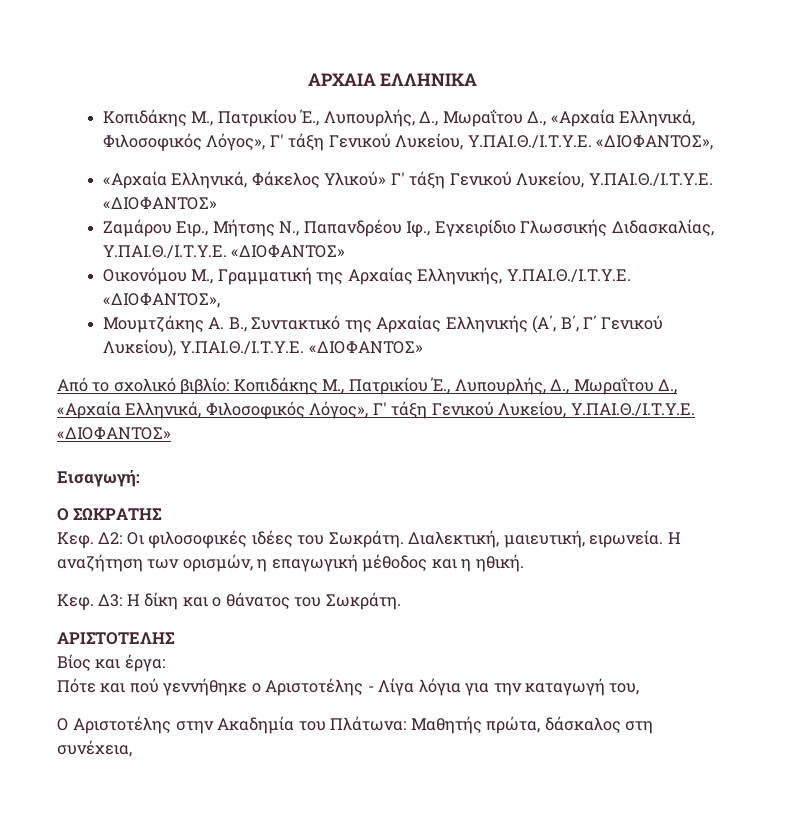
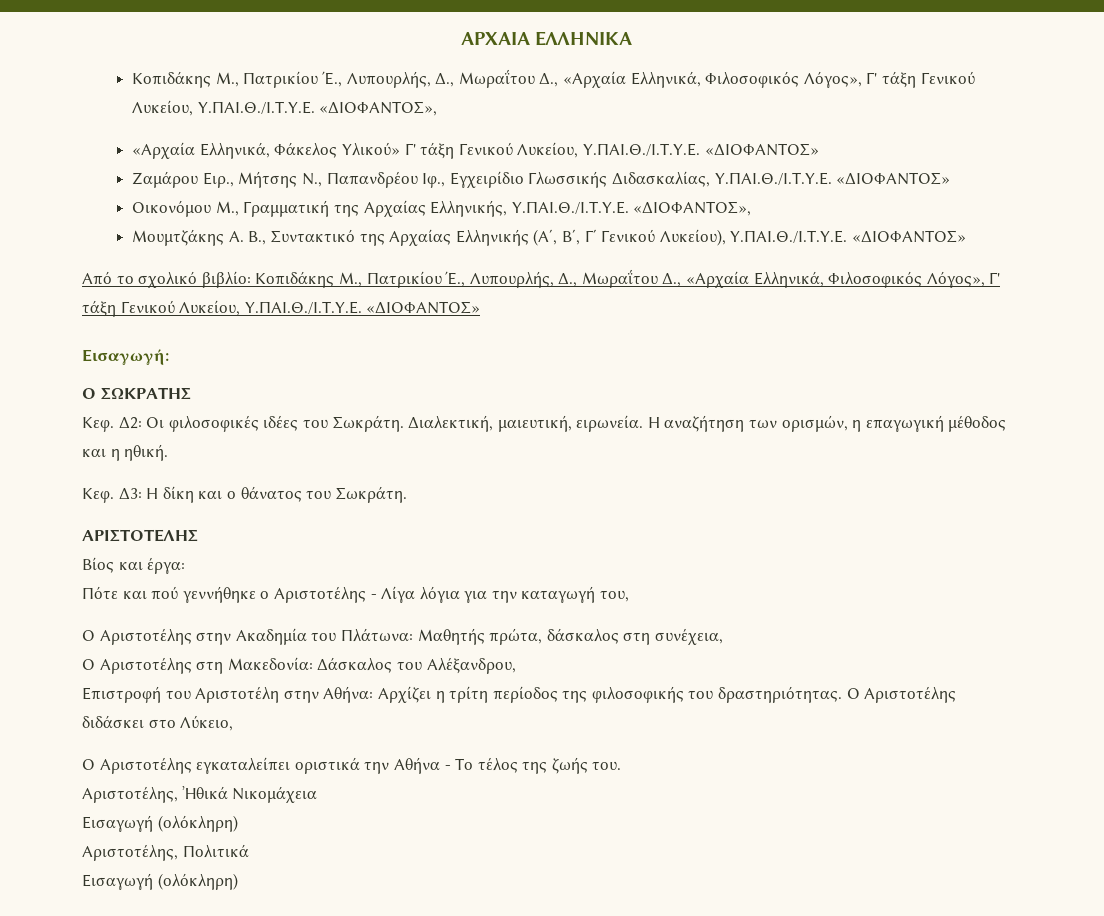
+ Ο Αριστοτέλης στη Μακεδονία: Δάσκαλος του Αλέξανδρου,
+ Επιστροφή του Αριστοτέλη στην Αθήνα: Αρχίζει η τρίτη περίοδος της φιλοσοφικής του δραστηριότητας. Ο Αριστοτέλης διδάσκει στο Λύκειο,
+ Ο Αριστοτέλης εγκαταλείπει οριστικά την Αθήνα - Το τέλος της ζωής του.
+ Αριστοτέλης, Ἠθικά Νικομάχεια
+ Εισαγωγή (ολόκληρη)
+ Αριστοτέλης, Πολιτικά
+ Εισαγωγή (ολόκληρη)

